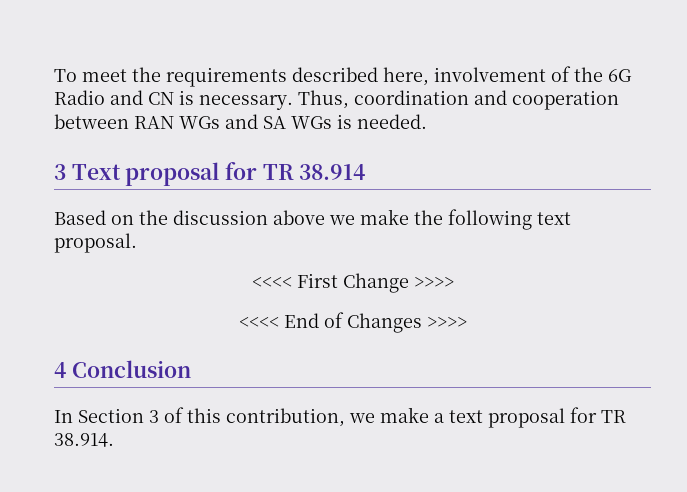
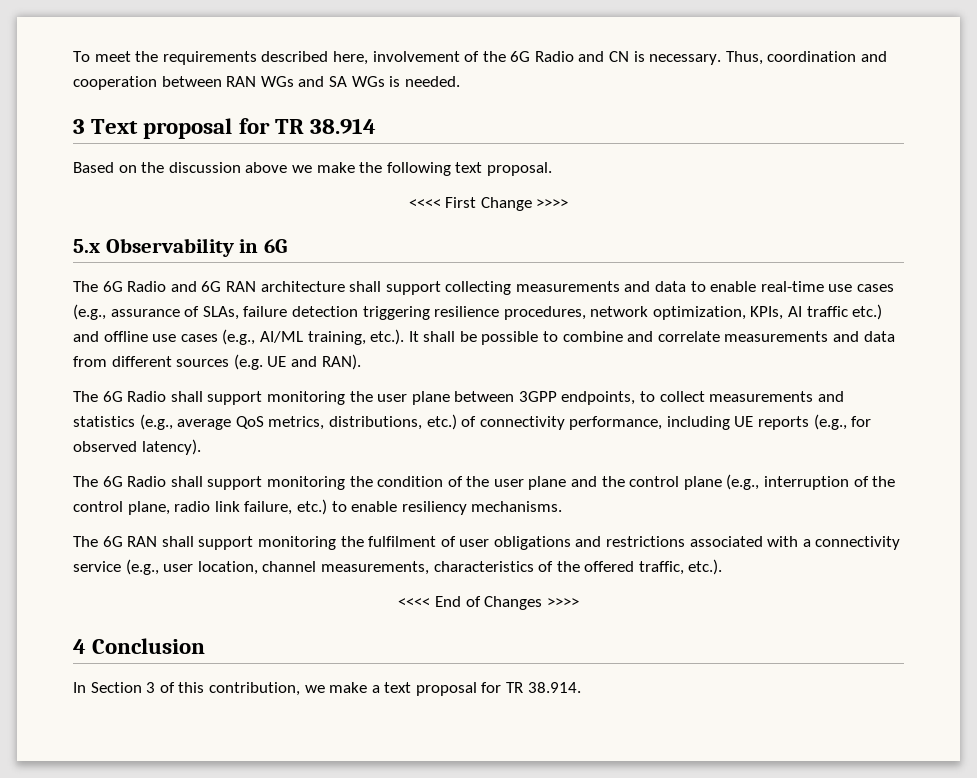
+ 5.x Observability in 6G
+ The 6G Radio and 6G RAN architecture shall support collecting measurements and data to enable real-time use cases (e.g., assurance of SLAs, failure detection triggering resilience procedures, network optimization, KPIs, AI traffic etc.) and offline use cases (e.g., AI/ML training, etc.). It shall be possible to combine and correlate measurements and data from different sources (e.g. UE and RAN).
+ The 6G Radio shall support monitoring the user plane between 3GPP endpoints, to collect measurements and statistics (e.g., average QoS metrics, distributions, etc.) of connectivity performance, including UE reports (e.g., for observed latency).
+ The 6G Radio shall support monitoring the condition of the user plane and the control plane (e.g., interruption of the control plane, radio link failure, etc.) to enable resiliency mechanisms.
+ The 6G RAN shall support monitoring the fulfilment of user obligations and restrictions associated with a connectivity service (e.g., user location, channel measurements, characteristics of the offered traffic, etc.).

